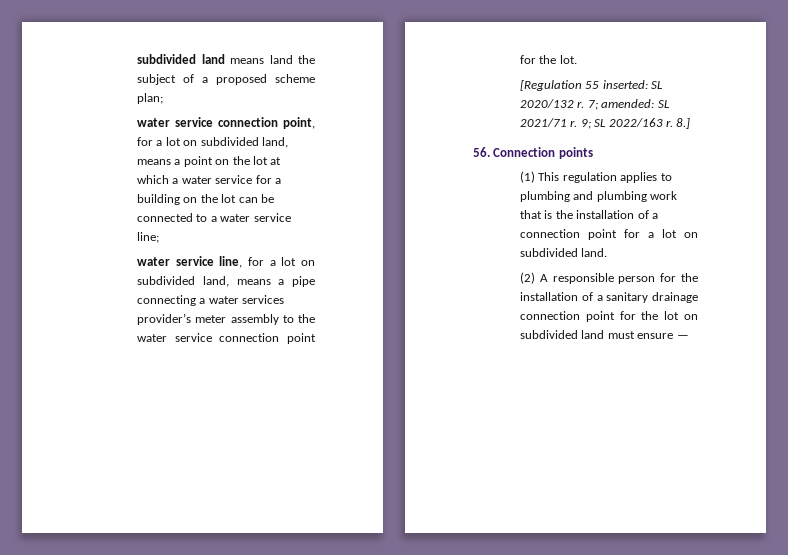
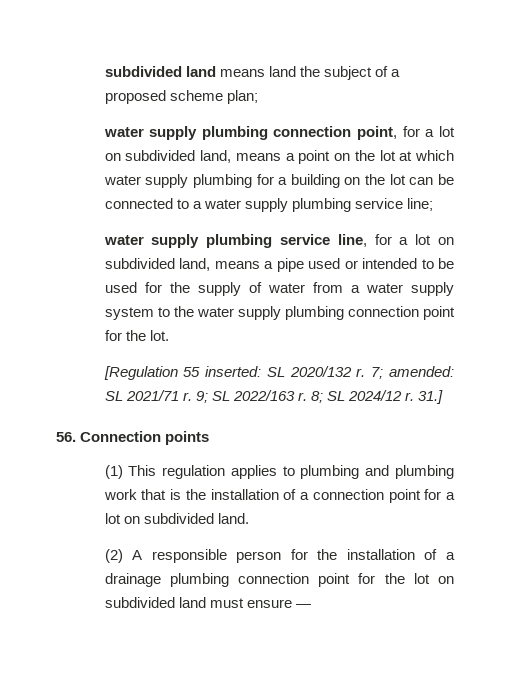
- water service connection point, for a lot on subdivided land, means a point on the lot at which a water service for a building on the lot can be connected to a water service line;
+ water supply plumbing connection point, for a lot on subdivided land, means a point on the lot at which water supply plumbing for a building on the lot can be connected to a water supply plumbing service line;
- water service line, for a lot on subdivided land, means a pipe connecting a water services provider’s meter assembly to the water service connection point for the lot.
+ water supply plumbing service line, for a lot on subdivided land, means a pipe used or intended to be used for the supply of water from a water supply system to the water supply plumbing connection point for the lot.
- 8.]
+ 8; SL 2024/12 r. 31.]
- (2) A responsible person for the installation of a sanitary drainage connection point for the lot on subdivided land must ensure —
+ (2) A responsible person for the installation of a drainage plumbing connection point for the lot on subdivided land must ensure —

